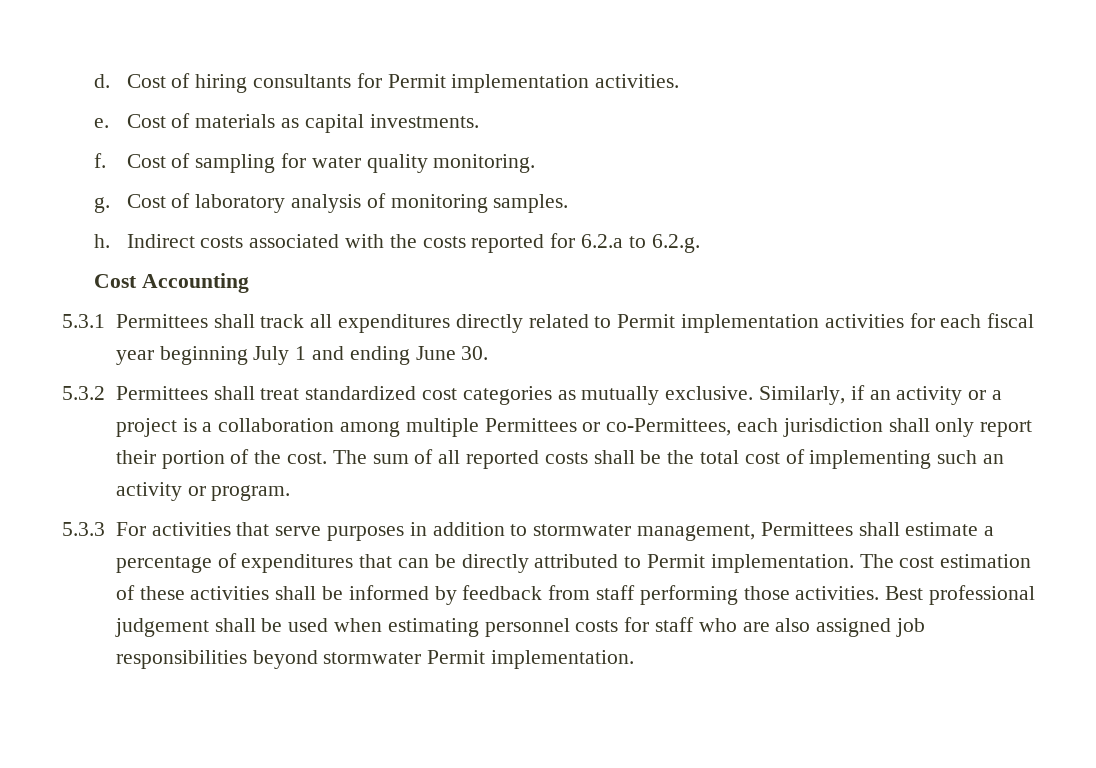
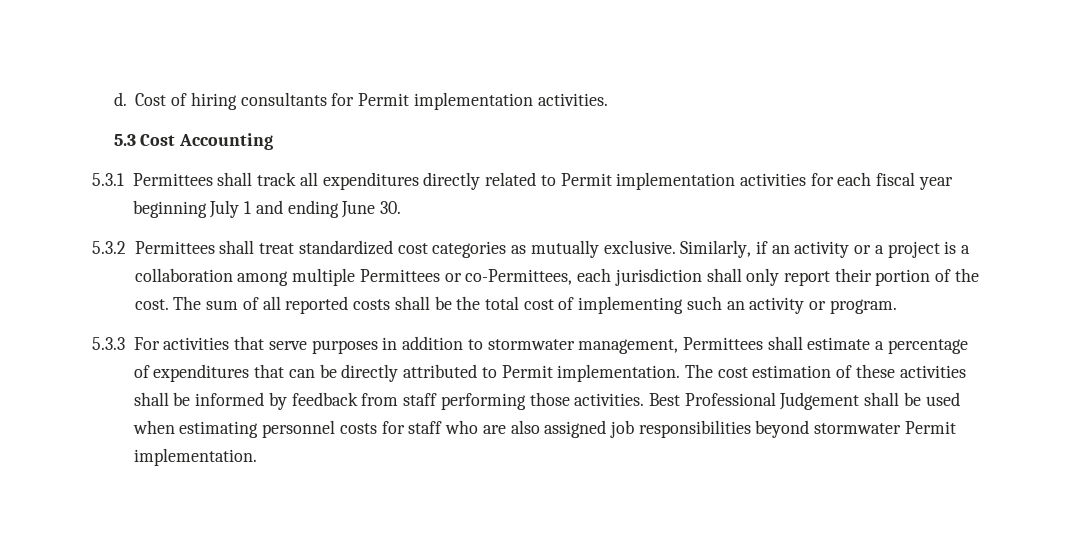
- e. Cost of materials as capital investments.
- f. Cost of sampling for water quality monitoring.
- g. Cost of laboratory analysis of monitoring samples.
- h. Indirect costs associated with the costs reported for 6.2.a to 6.2.g.
- Cost Accounting
+ 5.3 Cost Accounting
- Best professional judgement shall be used when estimating personnel costs for staff who are also assigned job responsibilities beyond stormwater Permit implementation.
+ Best Professional Judgement shall be used when estimating personnel costs for staff who are also assigned job responsibilities beyond stormwater Permit implementation.

